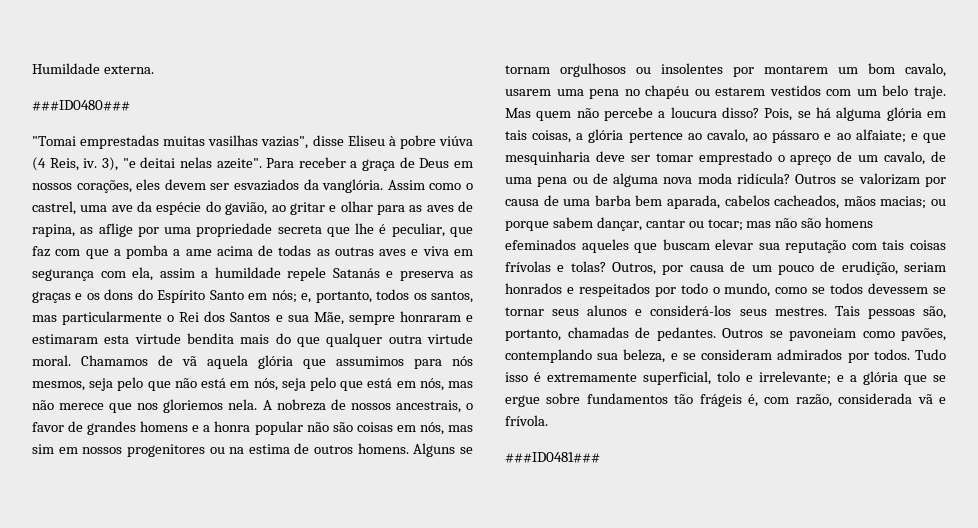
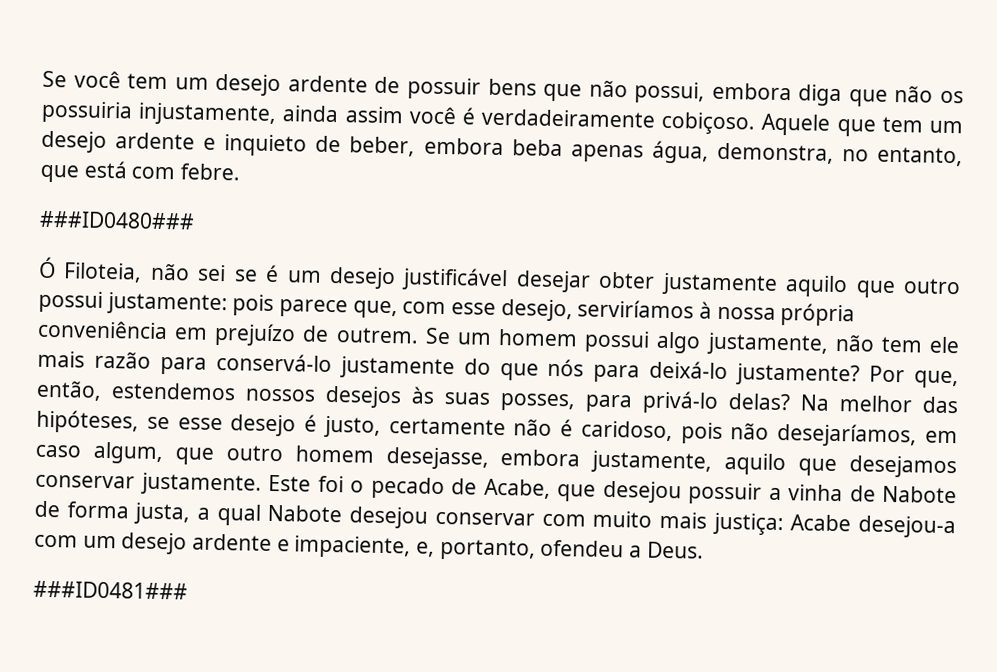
- Humildade externa.
+ Se você tem um desejo ardente de possuir bens que não possui, embora diga que não os possuiria injustamente, ainda assim você é verdadeiramente cobiçoso. Aquele que tem um desejo ardente e inquieto de beber, embora beba apenas água, demonstra, no entanto, que está com febre.
  ###ID0480###
- "Tomai emprestadas muitas vasilhas vazias", disse Eliseu à pobre viúva (4 Reis, iv. 3), "e deitai nelas azeite". Para receber a graça de Deus em nossos corações, eles devem ser esvaziados da vanglória. Assim como o castrel, uma ave da espécie do gavião, ao gritar e olhar para as aves de rapina, as aflige por uma propriedade secreta que lhe é peculiar, que faz com que a pomba a ame acima de todas as outras aves e viva em segurança com ela, assim a humildade repele Satanás e preserva as graças e os dons do Espírito Santo em nós; e, portanto, todos os santos, mas particularmente o Rei dos Santos e sua Mãe, sempre honraram e estimaram esta virtude bendita mais do que qualquer outra virtude moral. Chamamos de vã aquela glória que assumimos para nós mesmos, seja pelo que não está em nós, seja pelo que está em nós, mas não merece que nos gloriemos nela. A nobreza de nossos ancestrais, o favor de grandes homens e a honra popular não são coisas em nós, mas sim em nossos progenitores ou na estima de outros homens. Alguns se tornam orgulhosos ou insolentes por montarem um bom cavalo, usarem uma pena no chapéu ou estarem vestidos com um belo traje. Mas quem não percebe a loucura disso? Pois, se há alguma glória em tais coisas, a glória pertence ao cavalo, ao pássaro e ao alfaiate; e que mesquinharia deve ser tomar emprestado o apreço de um cavalo, de uma pena ou de alguma nova moda ridícula? Outros se valorizam por causa de uma barba bem aparada, cabelos cacheados, mãos macias; ou porque sabem dançar, cantar ou tocar; mas não são homens efeminados aqueles que buscam elevar sua reputação com tais coisas frívolas e tolas? Outros, por causa de um pouco de erudição, seriam honrados e respeitados por todo o mundo, como se todos devessem se tornar seus alunos e considerá-los seus mestres. Tais pessoas são, portanto, chamadas de pedantes. Outros se pavoneiam como pavões, contemplando sua beleza, e se consideram admirados por todos. Tudo isso é extremamente superficial, tolo e irrelevante; e a glória que se ergue sobre fundamentos tão frágeis é, com razão, considerada vã e frívola.
+ Ó Filoteia, não sei se é um desejo justificável desejar obter justamente aquilo que outro possui justamente: pois parece que, com esse desejo, serviríamos à nossa própria conveniência em prejuízo de outrem. Se um homem possui algo justamente, não tem ele mais razão para conservá-lo justamente do que nós para deixá-lo justamente? Por que, então, estendemos nossos desejos às suas posses, para privá-lo delas? Na melhor das hipóteses, se esse desejo é justo, certamente não é caridoso, pois não desejaríamos, em caso algum, que outro homem desejasse, embora justamente, aquilo que desejamos conservar justamente. Este foi o pecado de Acabe, que desejou possuir a vinha de Nabote de forma justa, a qual Nabote desejou conservar com muito mais justiça: Acabe desejou-a com um desejo ardente e impaciente, e, portanto, ofendeu a Deus.

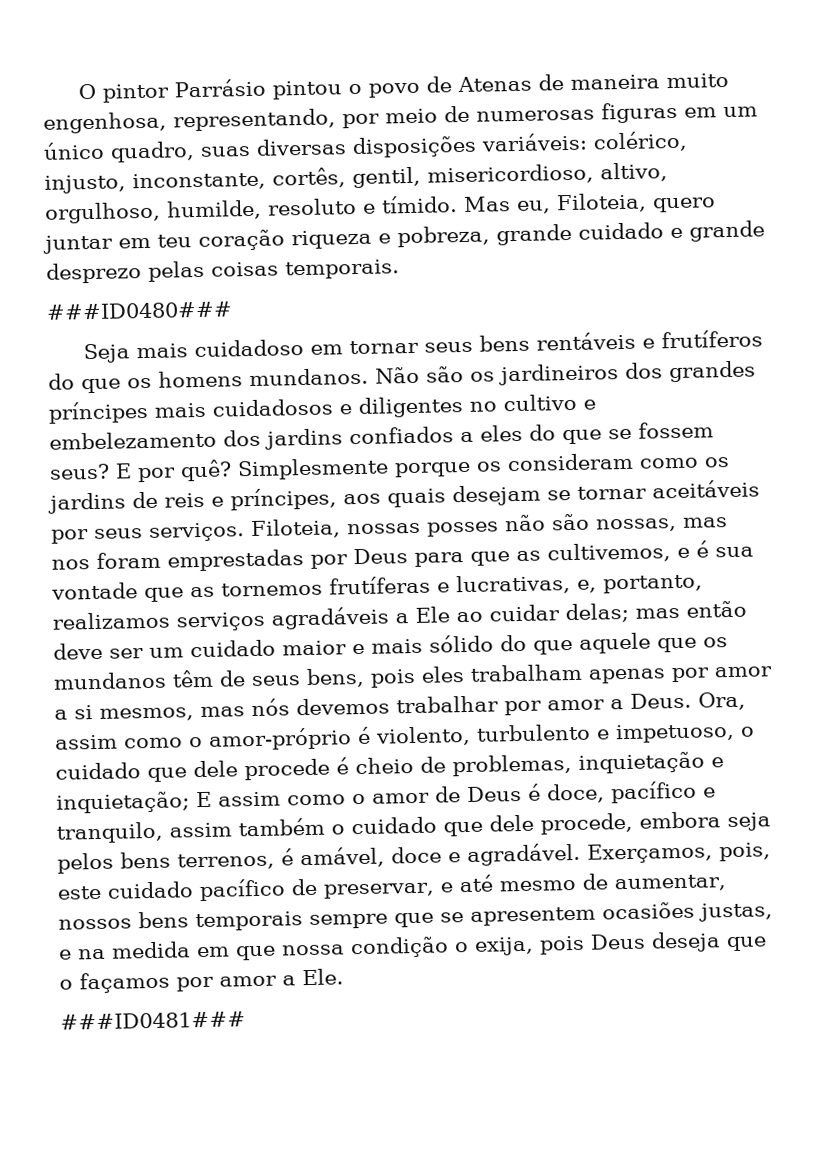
- Se você tem um desejo ardente de possuir bens que não possui, embora diga que não os possuiria injustamente, ainda assim você é verdadeiramente cobiçoso. Aquele que tem um desejo ardente e inquieto de beber, embora beba apenas água, demonstra, no entanto, que está com febre.
+ O pintor Parrásio pintou o povo de Atenas de maneira muito engenhosa, representando, por meio de numerosas figuras em um único quadro, suas diversas disposições variáveis: colérico, injusto, inconstante, cortês, gentil, misericordioso, altivo, orgulhoso, humilde, resoluto e tímido. Mas eu, Filoteia, quero juntar em teu coração riqueza e pobreza, grande cuidado e grande desprezo pelas coisas temporais.
  ###ID0480###
- Ó Filoteia, não sei se é um desejo justificável desejar obter justamente aquilo que outro possui justamente: pois parece que, com esse desejo, serviríamos à nossa própria conveniência em prejuízo de outrem. Se um homem possui algo justamente, não tem ele mais razão para conservá-lo justamente do que nós para deixá-lo justamente? Por que, então, estendemos nossos desejos às suas posses, para privá-lo delas? Na melhor das hipóteses, se esse desejo é justo, certamente não é caridoso, pois não desejaríamos, em caso algum, que outro homem desejasse, embora justamente, aquilo que desejamos conservar justamente. Este foi o pecado de Acabe, que desejou possuir a vinha de Nabote de forma justa, a qual Nabote desejou conservar com muito mais justiça: Acabe desejou-a com um desejo ardente e impaciente, e, portanto, ofendeu a Deus.
+ Seja mais cuidadoso em tornar seus bens rentáveis e frutíferos do que os homens mundanos. Não são os jardineiros dos grandes príncipes mais cuidadosos e diligentes no cultivo e embelezamento dos jardins confiados a eles do que se fossem seus? E por quê? Simplesmente porque os consideram como os jardins de reis e príncipes, aos quais desejam se tornar aceitáveis por seus serviços. Filoteia, nossas posses não são nossas, mas nos foram emprestadas por Deus para que as cultivemos, e é sua vontade que as tornemos frutíferas e lucrativas, e, portanto, realizamos serviços agradáveis a Ele ao cuidar delas; mas então deve ser um cuidado maior e mais sólido do que aquele que os mundanos têm de seus bens, pois eles trabalham apenas por amor a si mesmos, mas nós devemos trabalhar por amor a Deus. Ora, assim como o amor-próprio é violento, turbulento e impetuoso, o cuidado que dele procede é cheio de problemas, inquietação e inquietação; E assim como o amor de Deus é doce, pacífico e tranquilo, assim também o cuidado que dele procede, embora seja pelos bens terrenos, é amável, doce e agradável. Exerçamos, pois, este cuidado pacífico de preservar, e até mesmo de aumentar, nossos bens temporais sempre que se apresentem ocasiões justas, e na medida em que nossa condição o exija, pois Deus deseja que o façamos por amor a Ele.

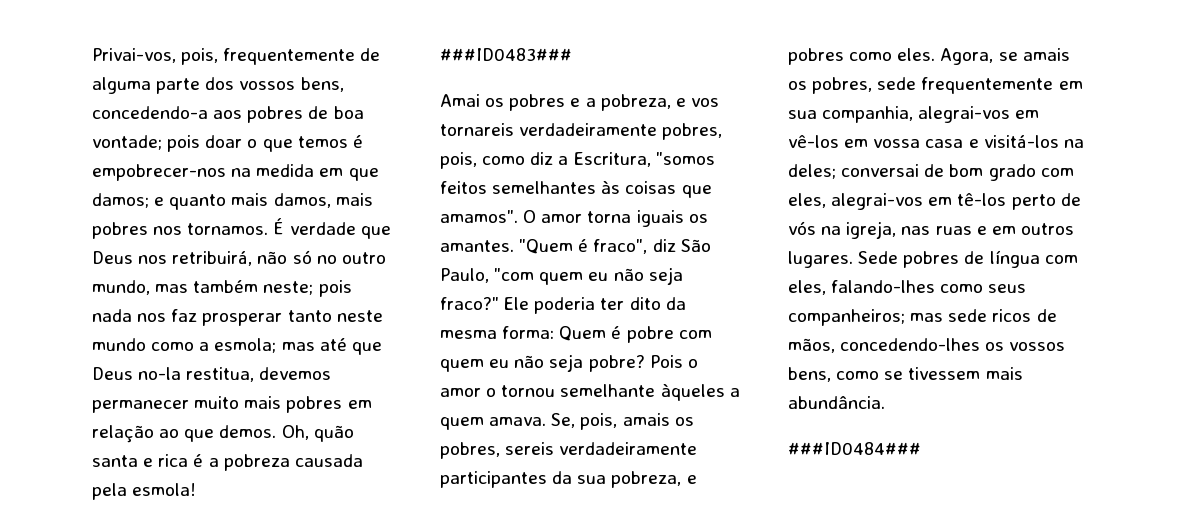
- O pintor Parrásio pintou o povo de Atenas de maneira muito engenhosa, representando, por meio de numerosas figuras em um único quadro, suas diversas disposições variáveis: colérico, injusto, inconstante, cortês, gentil, misericordioso, altivo, orgulhoso, humilde, resoluto e tímido. Mas eu, Filoteia, quero juntar em teu coração riqueza e pobreza, grande cuidado e grande desprezo pelas coisas temporais.
- ###ID0480###
- Seja mais cuidadoso em tornar seus bens rentáveis e frutíferos do que os homens mundanos. Não são os jardineiros dos grandes príncipes mais cuidadosos e diligentes no cultivo e embelezamento dos jardins confiados a eles do que se fossem seus? E por quê? Simplesmente porque os consideram como os jardins de reis e príncipes, aos quais desejam se tornar aceitáveis por seus serviços. Filoteia, nossas posses não são nossas, mas nos foram emprestadas por Deus para que as cultivemos, e é sua vontade que as tornemos frutíferas e lucrativas, e, portanto, realizamos serviços agradáveis a Ele ao cuidar delas; mas então deve ser um cuidado maior e mais sólido do que aquele que os mundanos têm de seus bens, pois eles trabalham apenas por amor a si mesmos, mas nós devemos trabalhar por amor a Deus. Ora, assim como o amor-próprio é violento, turbulento e impetuoso, o cuidado que dele procede é cheio de problemas, inquietação e inquietação; E assim como o amor de Deus é doce, pacífico e tranquilo, assim também o cuidado que dele procede, embora seja pelos bens terrenos, é amável, doce e agradável. Exerçamos, pois, este cuidado pacífico de preservar, e até mesmo de aumentar, nossos bens temporais sempre que se apresentem ocasiões justas, e na medida em que nossa condição o exija, pois Deus deseja que o façamos por amor a Ele.
- ###ID0481###
+ Privai-vos, pois, frequentemente de alguma parte dos vossos bens, concedendo-a aos pobres de boa vontade; pois doar o que temos é empobrecer-nos na medida em que damos; e quanto mais damos, mais pobres nos tornamos. É verdade que Deus nos retribuirá, não só no outro mundo, mas também neste; pois nada nos faz prosperar tanto neste mundo como a esmola; mas até que Deus no-la restitua, devemos permanecer muito mais pobres em relação ao que demos. Oh, quão santa e rica é a pobreza causada pela esmola!
+ ###ID0483###
+ Amai os pobres e a pobreza, e vos tornareis verdadeiramente pobres, pois, como diz a Escritura, "somos feitos semelhantes às coisas que amamos". O amor torna iguais os amantes. "Quem é fraco", diz São Paulo, "com quem eu não seja fraco?" Ele poderia ter dito da mesma forma: Quem é pobre com quem eu não seja pobre? Pois o amor o tornou semelhante àqueles a quem amava. Se, pois, amais os pobres, sereis verdadeiramente participantes da sua pobreza, e pobres como eles. Agora, se amais os pobres, sede frequentemente em sua companhia, alegrai-vos em vê-los em vossa casa e visitá-los na deles; conversai de bom grado com eles, alegrai-vos em tê-los perto de vós na igreja, nas ruas e em outros lugares. Sede pobres de língua com eles, falando-lhes como seus companheiros; mas sede ricos de mãos, concedendo-lhes os vossos bens, como se tivessem mais abundância.
+ ###ID0484###

